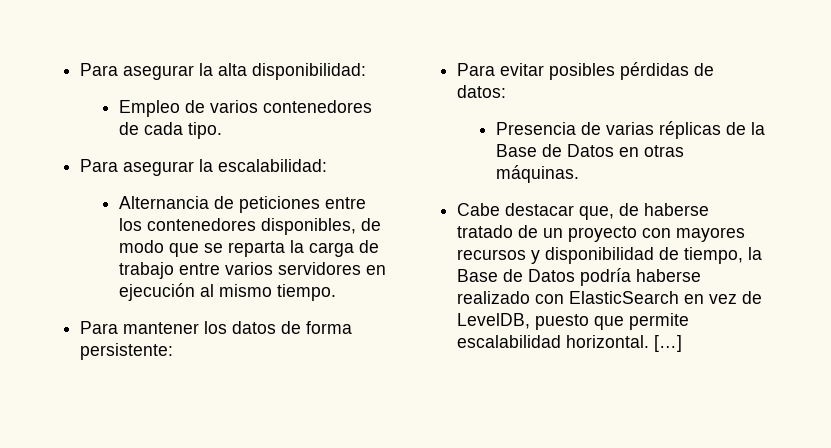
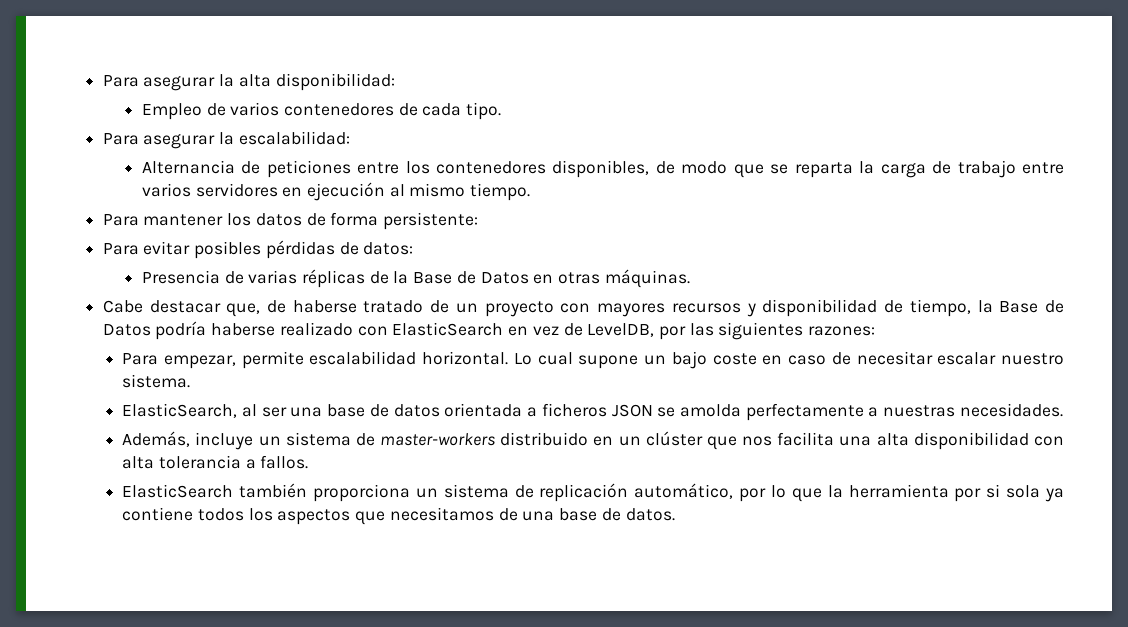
- Cabe destacar que, de haberse tratado de un proyecto con mayores recursos y disponibilidad de tiempo, la Base de Datos podría haberse realizado con ElasticSearch en vez de LevelDB, puesto que permite escalabilidad horizontal. […]
+ Cabe destacar que, de haberse tratado de un proyecto con mayores recursos y disponibilidad de tiempo, la Base de Datos podría haberse realizado con ElasticSearch en vez de LevelDB, por las siguientes razones:
+ Para empezar, permite escalabilidad horizontal. Lo cual supone un bajo coste en caso de necesitar escalar nuestro sistema.
+ ElasticSearch, al ser una base de datos orientada a ficheros JSON se amolda perfectamente a nuestras necesidades.
+ Además, incluye un sistema de master-workers distribuido en un clúster que nos facilita una alta disponibilidad con alta tolerancia a fallos.
+ ElasticSearch también proporciona un sistema de replicación automático, por lo que la herramienta por si sola ya contiene todos los aspectos que necesitamos de una base de datos.

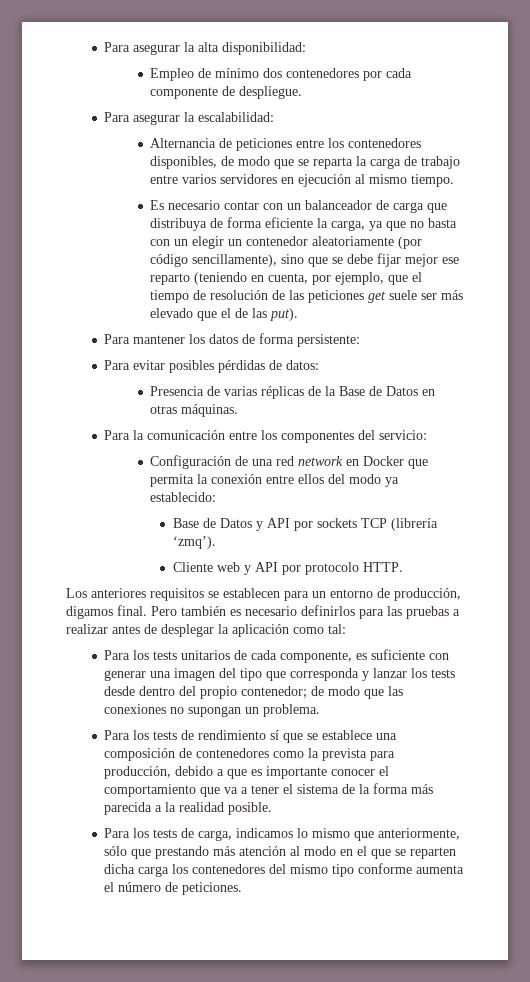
- Empleo de varios contenedores de cada tipo.
+ Empleo de mínimo dos contenedores por cada componente de despliegue.
+ Es necesario contar con un balanceador de carga que distribuya de forma eficiente la carga, ya que no basta con un elegir un contenedor aleatoriamente (por código sencillamente), sino que se debe fijar mejor ese reparto (teniendo en cuenta, por ejemplo, que el tiempo de resolución de las peticiones get suele ser más elevado que el de las put).
- Cabe destacar que, de haberse tratado de un proyecto con mayores recursos y disponibilidad de tiempo, la Base de Datos podría haberse realizado con ElasticSearch en vez de LevelDB, por las siguientes razones:
- Para empezar, permite escalabilidad horizontal. Lo cual supone un bajo coste en caso de necesitar escalar nuestro sistema.
- ElasticSearch, al ser una base de datos orientada a ficheros JSON se amolda perfectamente a nuestras necesidades.
- Además, incluye un sistema de master-workers distribuido en un clúster que nos facilita una alta disponibilidad con alta tolerancia a fallos.
- ElasticSearch también proporciona un sistema de replicación automático, por lo que la herramienta por si sola ya contiene todos los aspectos que necesitamos de una base de datos.
+ Para la comunicación entre los componentes del servicio:
+ Configuración de una red network en Docker que permita la conexión entre ellos del modo ya establecido:
+ Base de Datos y API por sockets TCP (librería ‘zmq’).
+ Cliente web y API por protocolo HTTP.
+ Los anteriores requisitos se establecen para un entorno de producción, digamos final. Pero también es necesario definirlos para las pruebas a realizar antes de desplegar la aplicación como tal:
+ Para los tests unitarios de cada componente, es suficiente con generar una imagen del tipo que corresponda y lanzar los tests desde dentro del propio contenedor; de modo que las conexiones no supongan un problema.
+ Para los tests de rendimiento sí que se establece una composición de contenedores como la prevista para producción, debido a que es importante conocer el comportamiento que va a tener el sistema de la forma más parecida a la realidad posible.
+ Para los tests de carga, indicamos lo mismo que anteriormente, sólo que prestando más atención al modo en el que se reparten dicha carga los contenedores del mismo tipo conforme aumenta el número de peticiones.

